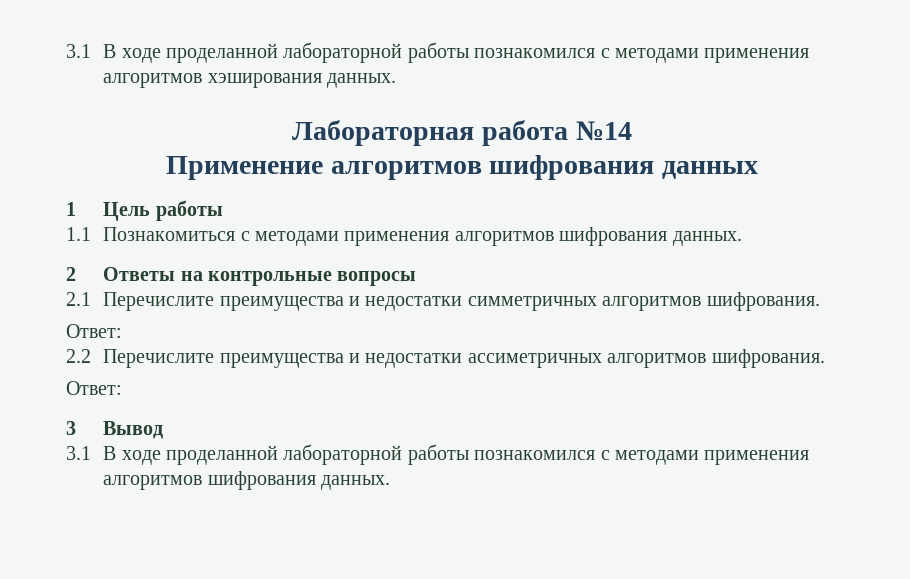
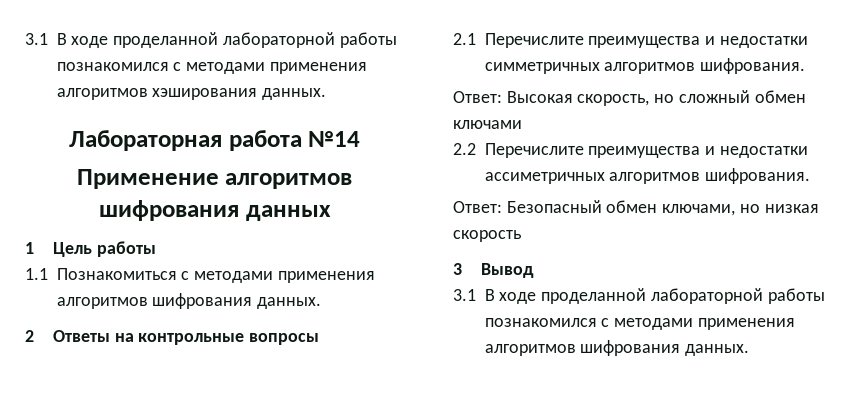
  2.1 Перечислите преимущества и недостатки симметричных алгоритмов шифрования.
- Ответ:
+ Ответ: Высокая скорость, но сложный обмен ключами
  2.2 Перечислите преимущества и недостатки ассиметричных алгоритмов шифрования.
- Ответ:
+ Ответ: Безопасный обмен ключами, но низкая скорость

